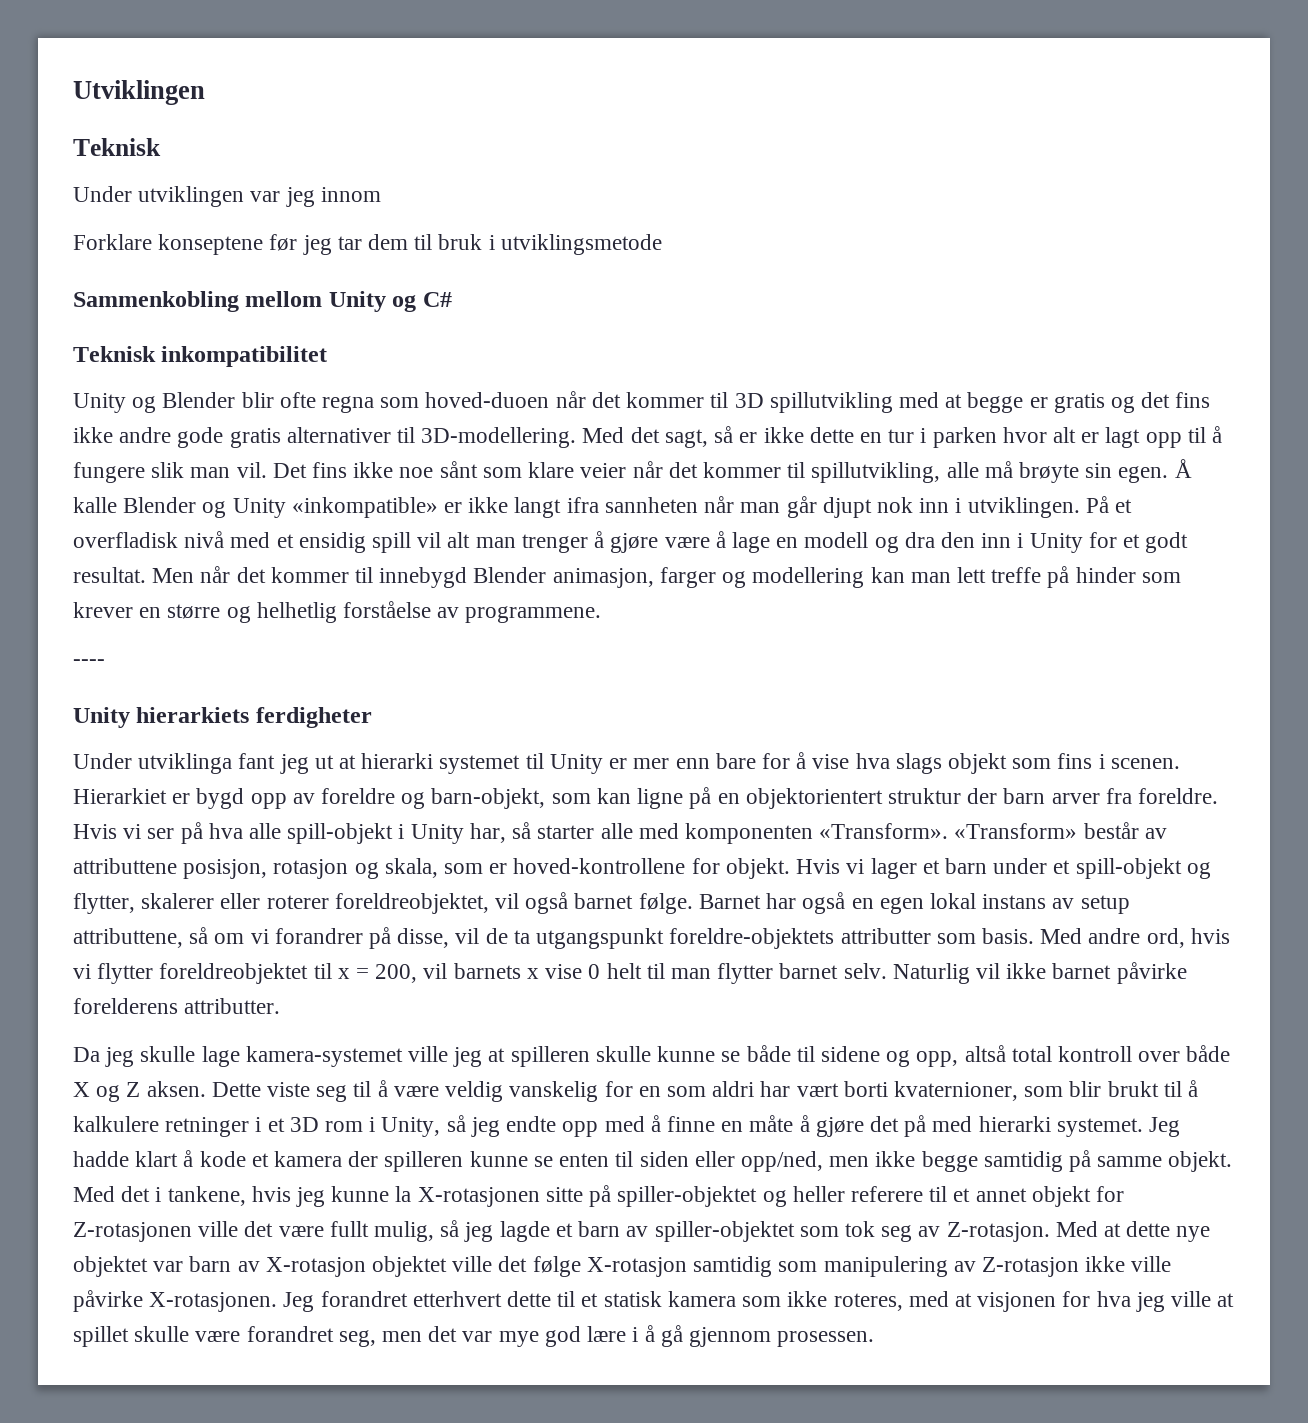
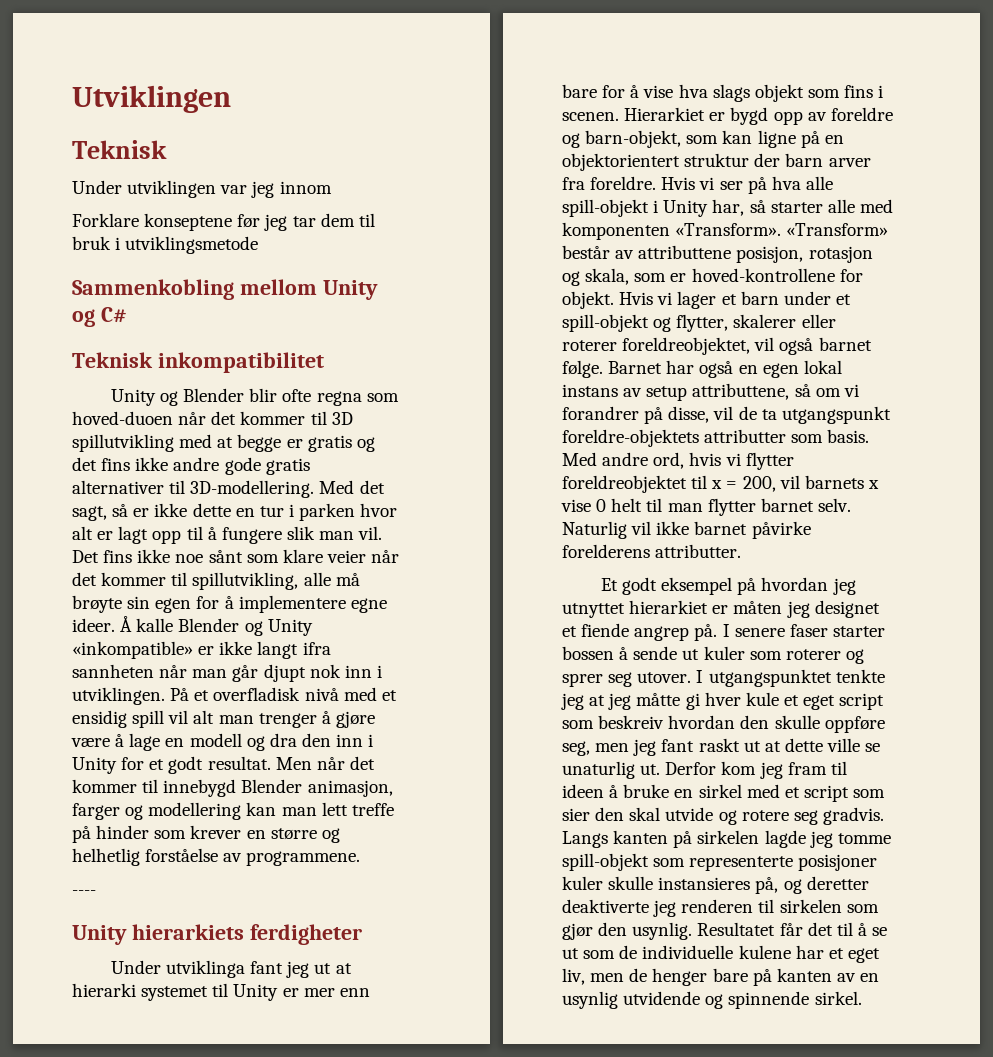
- Det fins ikke noe sånt som klare veier når det kommer til spillutvikling, alle må brøyte sin egen.
+ Det fins ikke noe sånt som klare veier når det kommer til spillutvikling, alle må brøyte sin egen for å implementere egne ideer.
- Da jeg skulle lage kamera-systemet ville jeg at spilleren skulle kunne se både til sidene og opp, altså total kontroll over både X og Z aksen. Dette viste seg til å være veldig vanskelig for en som aldri har vært borti kvaternioner, som blir brukt til å kalkulere retninger i et 3D rom i Unity, så jeg endte opp med å finne en måte å gjøre det på med hierarki systemet. Jeg hadde klart å kode et kamera der spilleren kunne se enten til siden eller opp/ned, men ikke begge samtidig på samme objekt. Med det i tankene, hvis jeg kunne la X-rotasjonen sitte på spiller-objektet og heller referere til et annet objekt for Z-rotasjonen ville det være fullt mulig, så jeg lagde et barn av spiller-objektet som tok seg av Z-rotasjon. Med at dette nye objektet var barn av X-rotasjon objektet ville det følge X-rotasjon samtidig som manipulering av Z-rotasjon ikke ville påvirke X-rotasjonen. Jeg forandret etterhvert dette til et statisk kamera som ikke roteres, med at visjonen for hva jeg ville at spillet skulle være forandret seg, men det var mye god lære i å gå gjennom prosessen.
+ Et godt eksempel på hvordan jeg utnyttet hierarkiet er måten jeg designet et fiende angrep på. I senere faser starter bossen å sende ut kuler som roterer og sprer seg utover. I utgangspunktet tenkte jeg at jeg måtte gi hver kule et eget script som beskreiv hvordan den skulle oppføre seg, men jeg fant raskt ut at dette ville se unaturlig ut. Derfor kom jeg fram til ideen å bruke en sirkel med et script som sier den skal utvide og rotere seg gradvis. Langs kanten på sirkelen lagde jeg tomme spill-objekt som representerte posisjoner kuler skulle instansieres på, og deretter deaktiverte jeg renderen til sirkelen som gjør den usynlig. Resultatet får det til å se ut som de individuelle kulene har et eget liv, men de henger bare på kanten av en usynlig utvidende og spinnende sirkel.

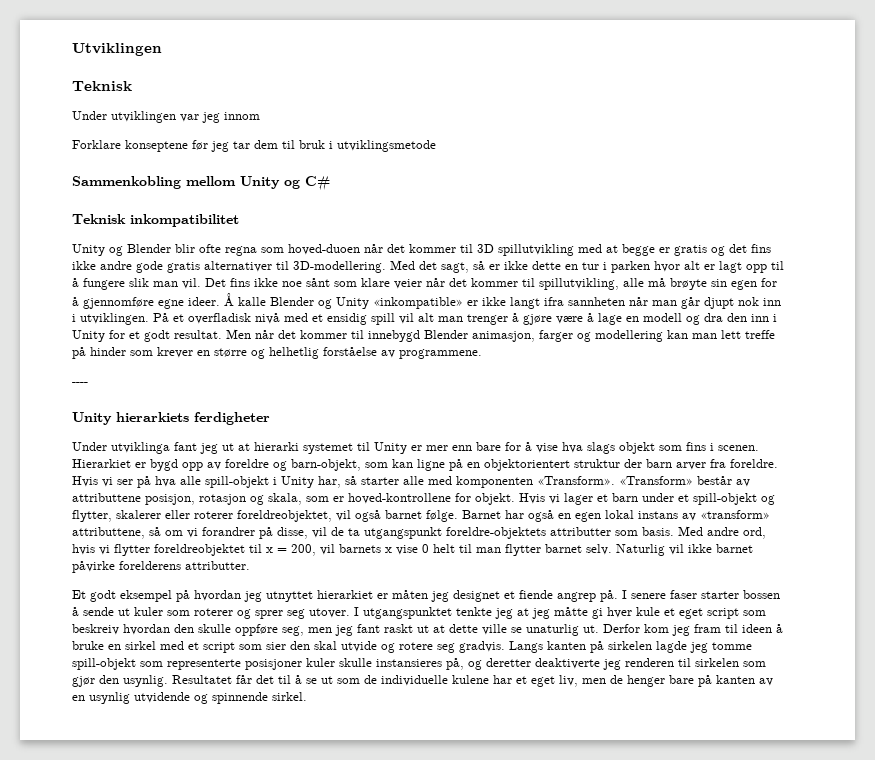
- Det fins ikke noe sånt som klare veier når det kommer til spillutvikling, alle må brøyte sin egen for å implementere egne ideer.
+ Det fins ikke noe sånt som klare veier når det kommer til spillutvikling, alle må brøyte sin egen for å gjennomføre egne ideer.
- Barnet har også en egen lokal instans av setup attributtene, så om vi forandrer på disse, vil de ta utgangspunkt foreldre-objektets attributter som basis.
+ Barnet har også en egen lokal instans av «transform» attributtene, så om vi forandrer på disse, vil de ta utgangspunkt foreldre-objektets attributter som basis.

